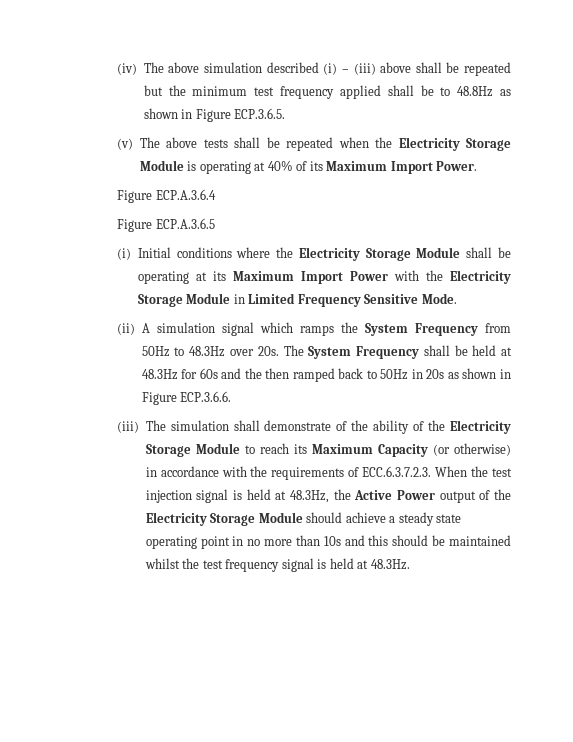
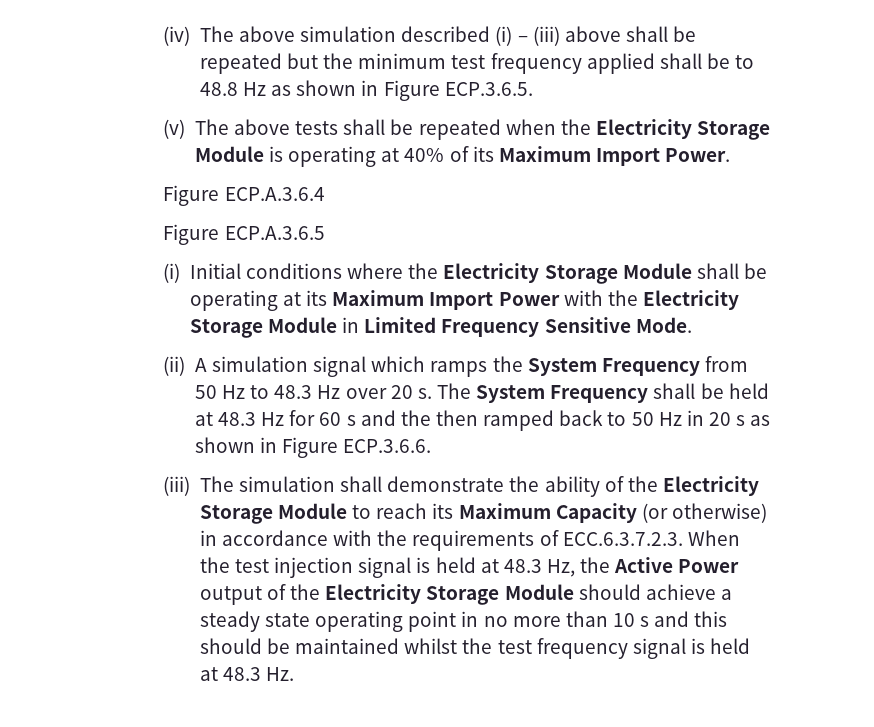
- (iv) The above simulation described (i) – (iii) above shall be repeated but the minimum test frequency applied shall be to 48.8Hz as shown in Figure ECP.3.6.5.
+ (iv) The above simulation described (i) – (iii) above shall be repeated but the minimum test frequency applied shall be to 48.8 Hz as shown in Figure ECP.3.6.5.
- (ii) A simulation signal which ramps the System Frequency from 50Hz to 48.3Hz over 20s.
+ (ii) A simulation signal which ramps the System Frequency from 50 Hz to 48.3 Hz over 20 s.
- The System Frequency shall be held at 48.3Hz for 60s and the then ramped back to 50Hz in 20s as shown in Figure ECP.3.6.6.
+ The System Frequency shall be held at 48.3 Hz for 60 s and the then ramped back to 50 Hz in 20 s as shown in Figure ECP.3.6.6.
- (iii) The simulation shall demonstrate of the ability of the Electricity Storage Module to reach its Maximum Capacity (or otherwise) in accordance with the requirements of ECC.6.3.7.2.3. When the test injection signal is held at 48.3Hz, the Active Power output of the Electricity Storage Module should achieve a steady state operating point in no more than 10s and this should be maintained whilst the test frequency signal is held at 48.3Hz.
+ (iii) The simulation shall demonstrate the ability of the Electricity Storage Module to reach its Maximum Capacity (or otherwise) in accordance with the requirements of ECC.6.3.7.2.3. When the test injection signal is held at 48.3 Hz, the Active Power output of the Electricity Storage Module should achieve a steady state operating point in no more than 10 s and this should be maintained whilst the test frequency signal is held at 48.3 Hz.

